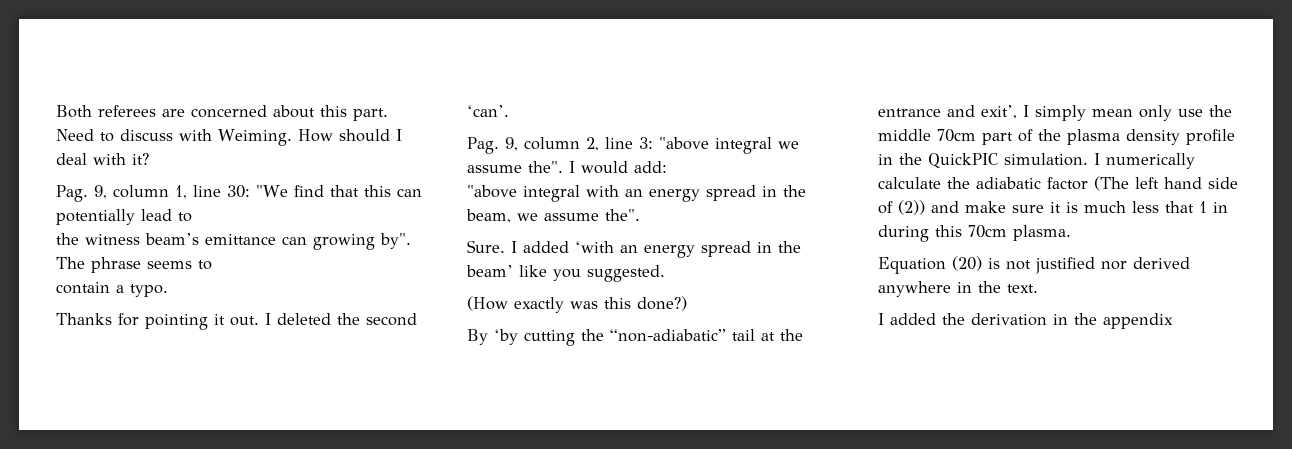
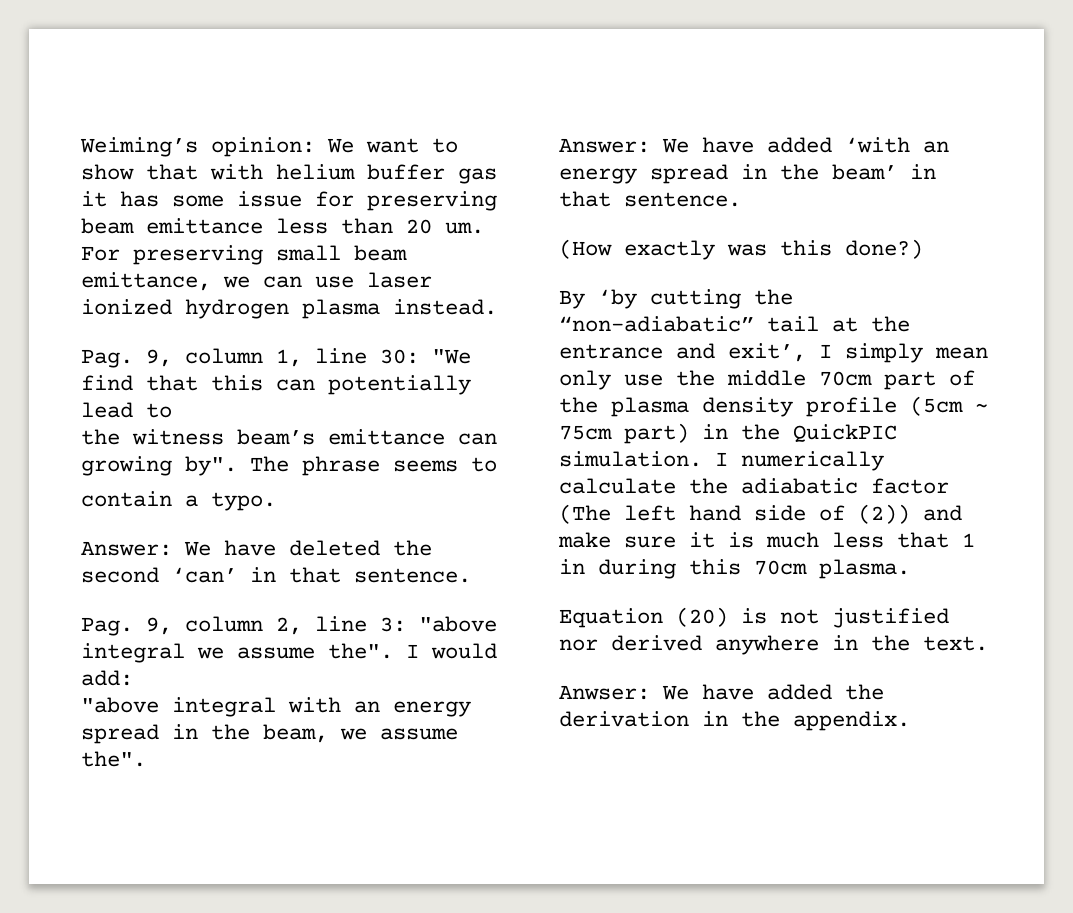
- Both referees are concerned about this part. Need to discuss with Weiming. How should I deal with it?
+ Weiming’s opinion: We want to show that with helium buffer gas it has some issue for preserving beam emittance less than 20 um. For preserving small beam emittance, we can use laser ionized hydrogen plasma instead.
- Thanks for pointing it out. I deleted the second ‘can’.
+ Answer: We have deleted the second ‘can’ in that sentence.
- Sure. I added ‘with an energy spread in the beam’ like you suggested.
+ Answer: We have added ‘with an energy spread in the beam’ in that sentence.
- By ‘by cutting the “non-adiabatic” tail at the entrance and exit’, I simply mean only use the middle 70cm part of the plasma density profile in the QuickPIC simulation.
+ By ‘by cutting the “non-adiabatic” tail at the entrance and exit’, I simply mean only use the middle 70cm part of the plasma density profile (5cm ~ 75cm part) in the QuickPIC simulation.
- I added the derivation in the appendix
+ Anwser: We have added the derivation in the appendix.

